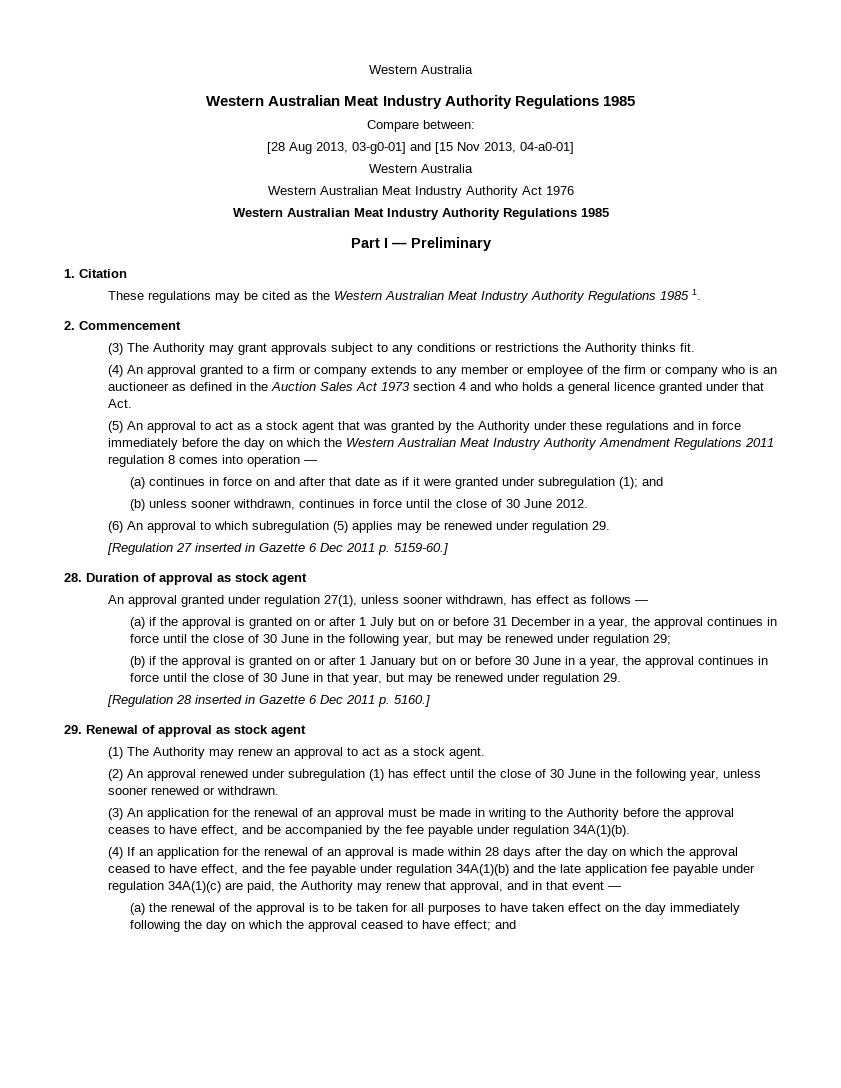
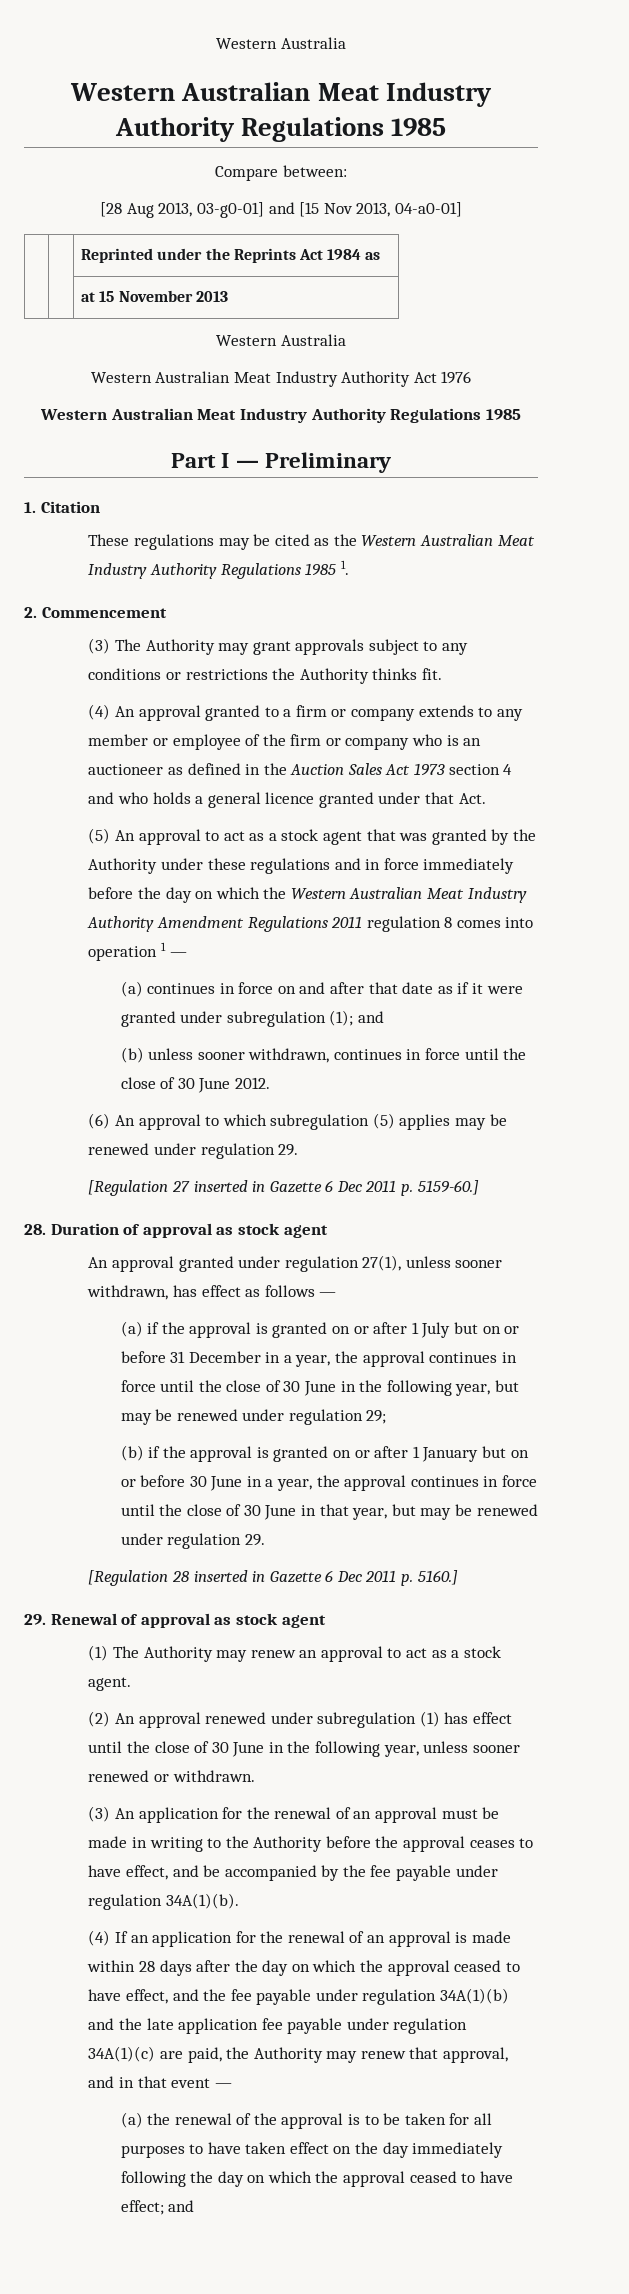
+ | | Reprinted under the Reprints Act 1984 as
+ | | at 15 November 2013
- (5) An approval to act as a stock agent that was granted by the Authority under these regulations and in force immediately before the day on which the Western Australian Meat Industry Authority Amendment Regulations 2011 regulation 8 comes into operation —
+ (5) An approval to act as a stock agent that was granted by the Authority under these regulations and in force immediately before the day on which the Western Australian Meat Industry Authority Amendment Regulations 2011 regulation 8 comes into operation 1 —

